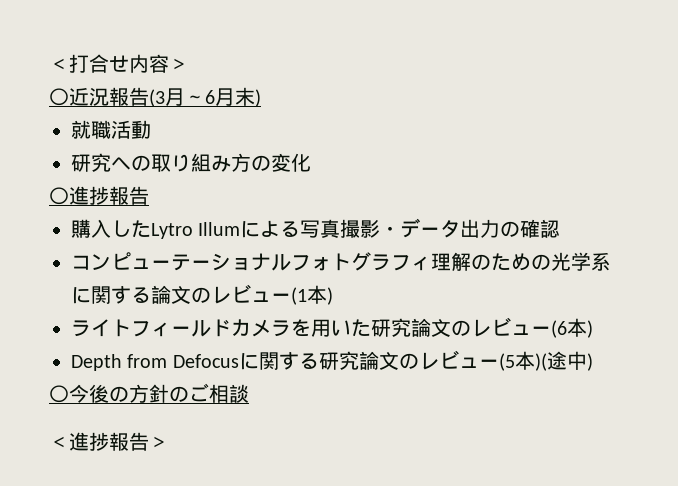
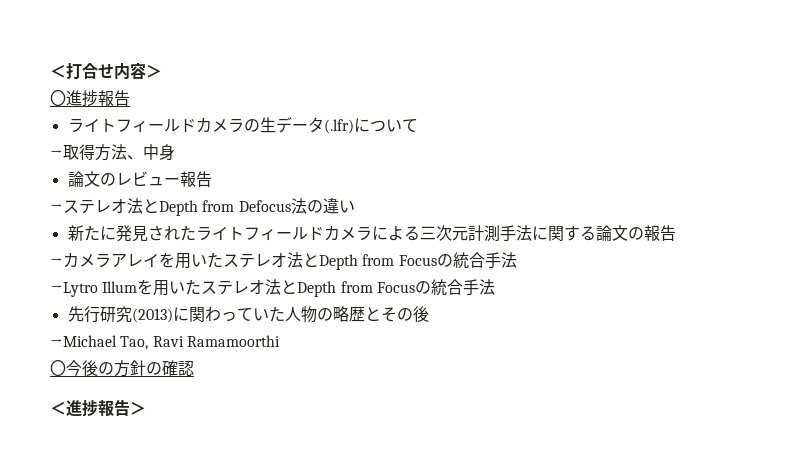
- 〇近況報告(3月～6月末)
- 就職活動
- 研究への取り組み方の変化
  〇進捗報告
- 購入したLytro Illumによる写真撮影・データ出力の確認
- コンピューテーショナルフォトグラフィ理解のための光学系に関する論文のレビュー(1本)
- ライトフィールドカメラを用いた研究論文のレビュー(6本)
- Depth from Defocusに関する研究論文のレビュー(5本)(途中)
+ ライトフィールドカメラの生データ(.lfr)について
+ →取得方法、中身
+ 論文のレビュー報告
+ →ステレオ法とDepth from Defocus法の違い
+ 新たに発見されたライトフィールドカメラによる三次元計測手法に関する論文の報告
+ →カメラアレイを用いたステレオ法とDepth from Focusの統合手法
+ →Lytro Illumを用いたステレオ法とDepth from Focusの統合手法
+ 先行研究(2013)に関わっていた人物の略歴とその後
+ →Michael Tao, Ravi Ramamoorthi
- 〇今後の方針のご相談
+ 〇今後の方針の確認

